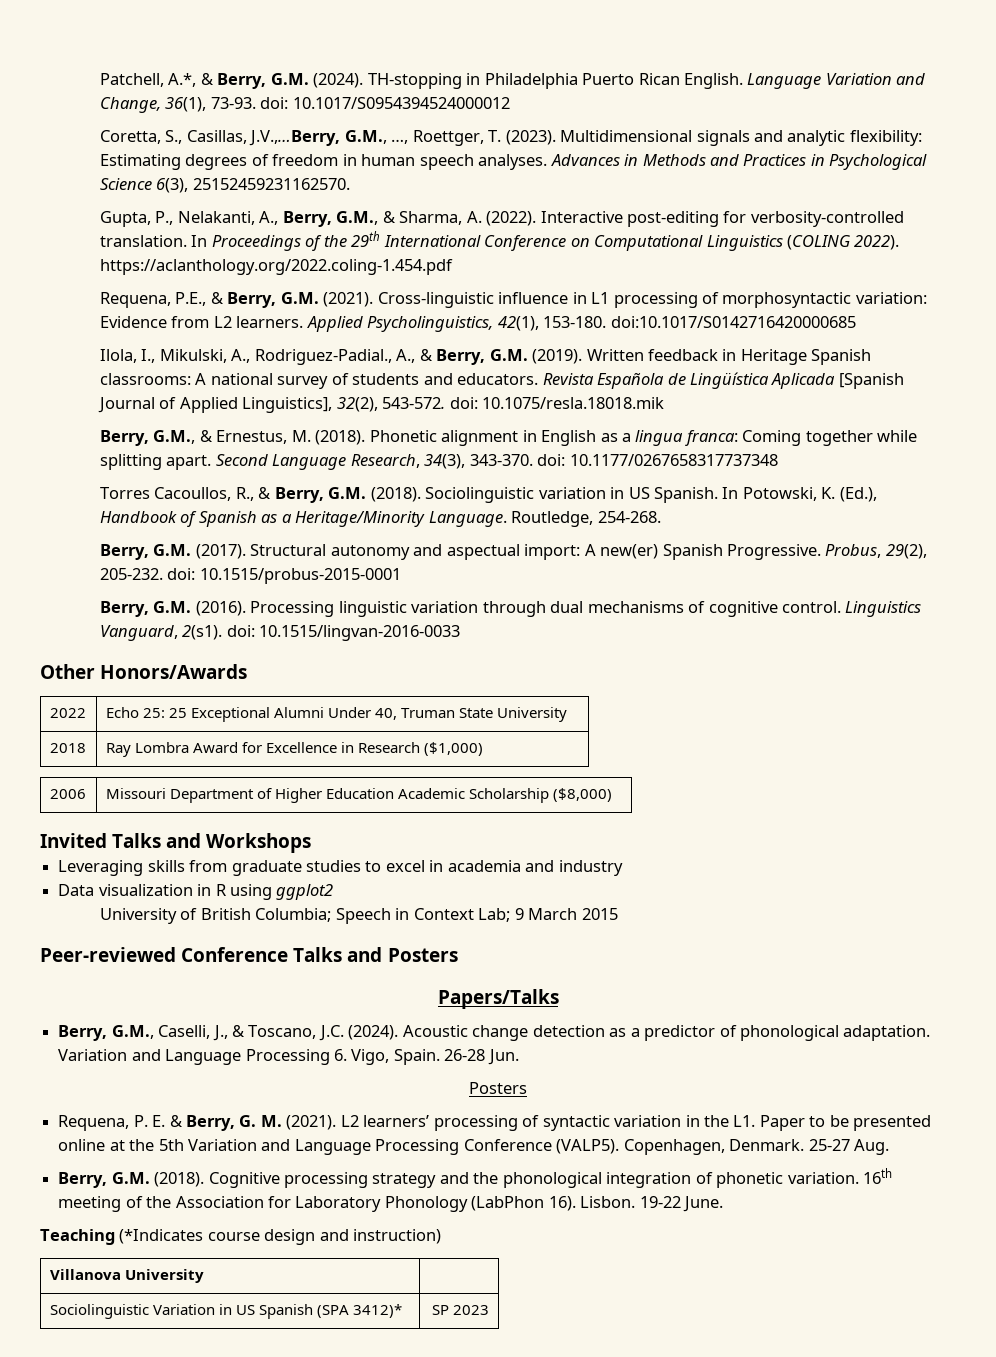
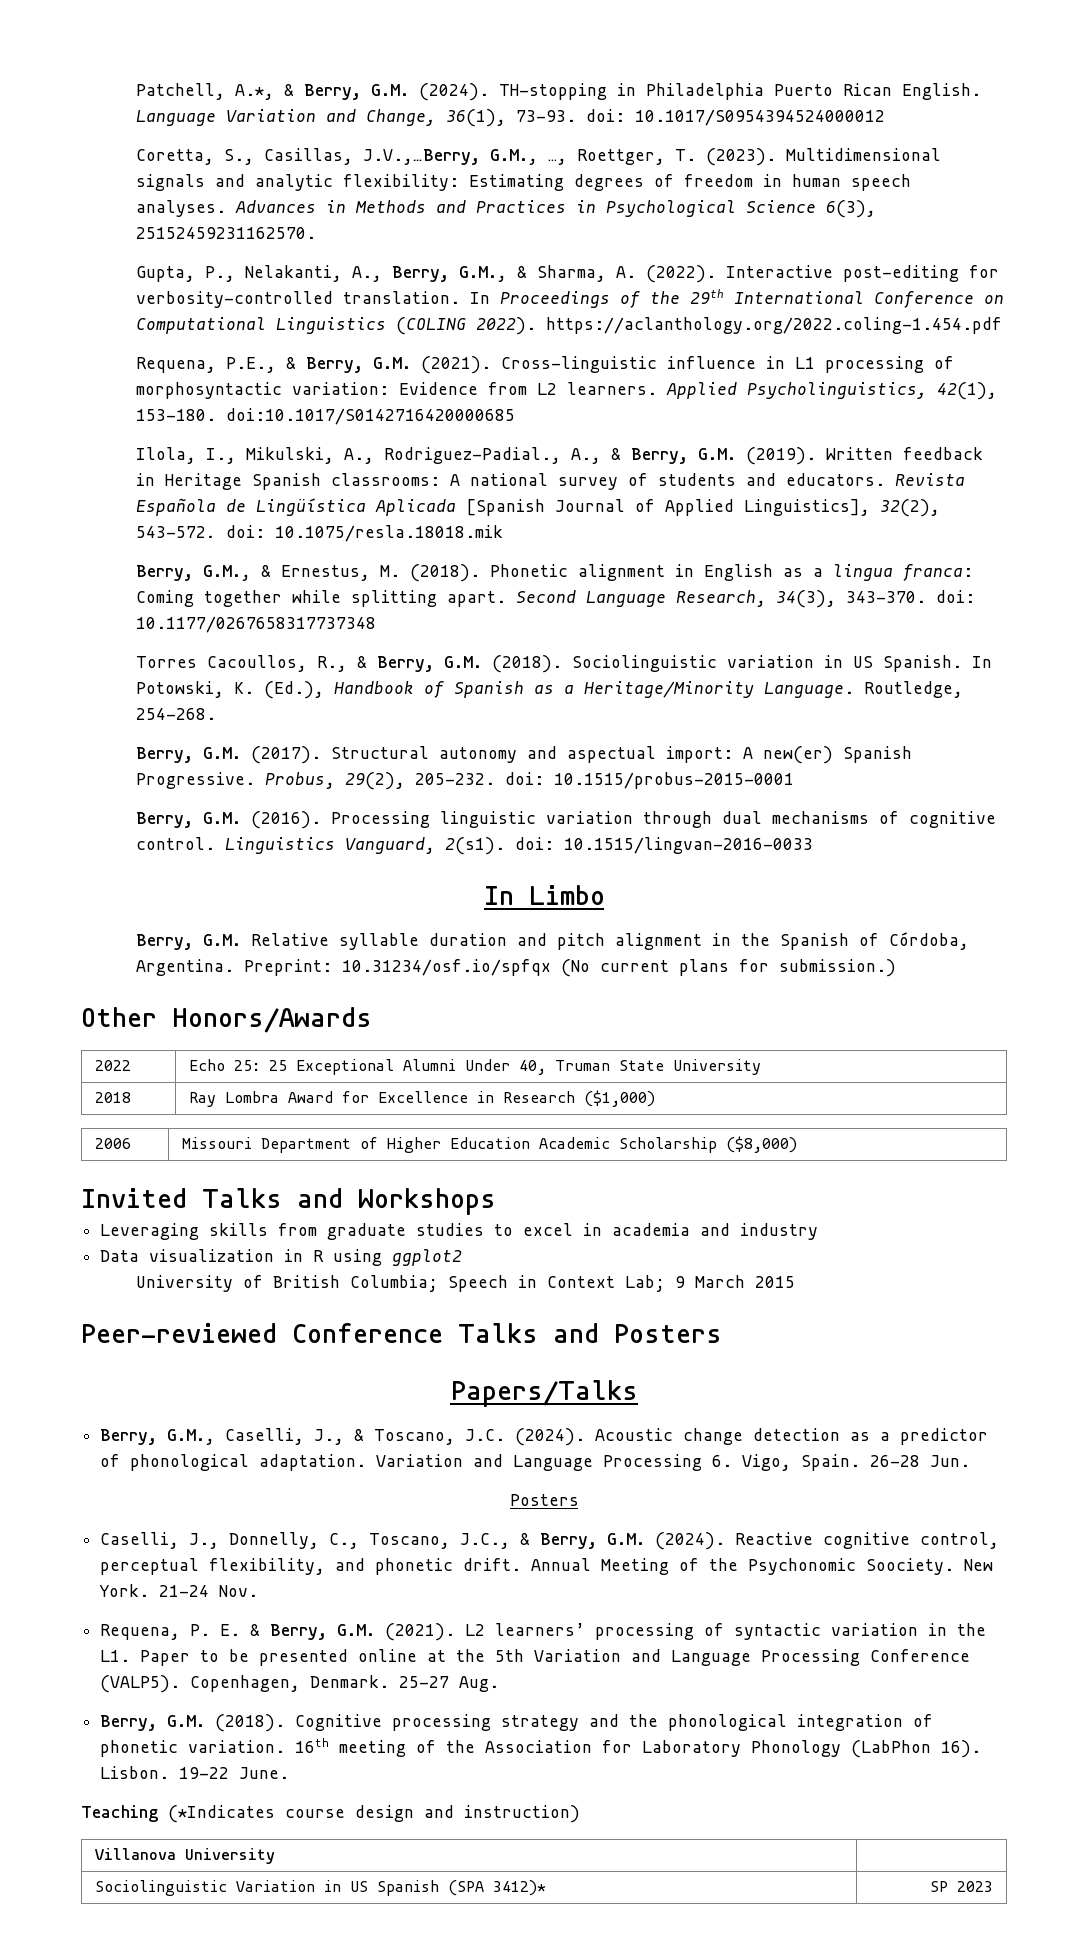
+ In Limbo
+ Berry, G.M. Relative syllable duration and pitch alignment in the Spanish of Córdoba, Argentina. Preprint: 10.31234/osf.io/spfqx (No current plans for submission.)
+ Caselli, J., Donnelly, C., Toscano, J.C., & Berry, G.M. (2024). Reactive cognitive control, perceptual flexibility, and phonetic drift. Annual Meeting of the Psychonomic Soociety. New York. 21-24 Nov.
- Requena, P. E. & Berry, G. M. (2021).
+ Requena, P. E. & Berry, G.M. (2021).

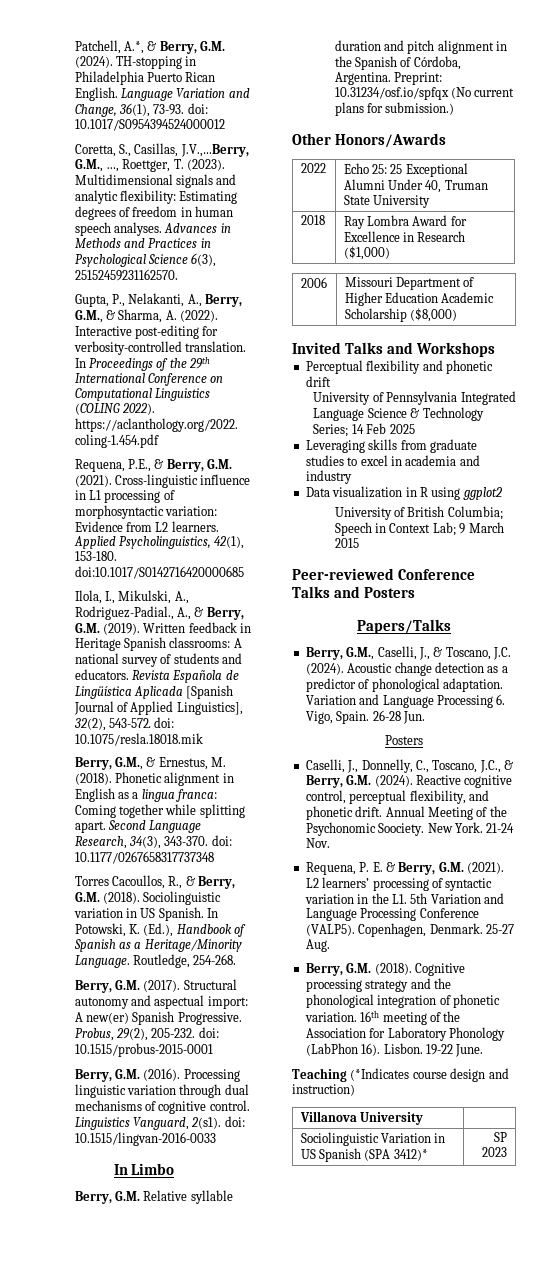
+ Perceptual flexibility and phonetic drift
+ University of Pennsylvania Integrated Language Science & Technology Series; 14 Feb 2025
- L2 learners’ processing of syntactic variation in the L1. Paper to be presented online at the 5th Variation and Language Processing Conference (VALP5).
+ L2 learners’ processing of syntactic variation in the L1. 5th Variation and Language Processing Conference (VALP5).

